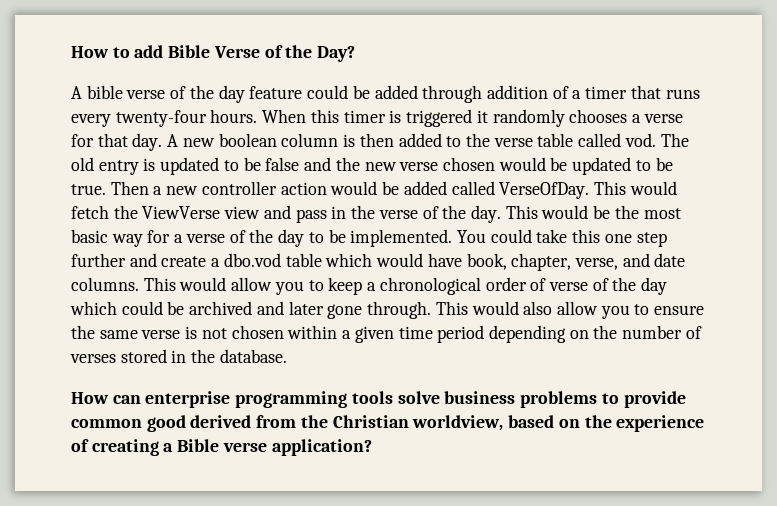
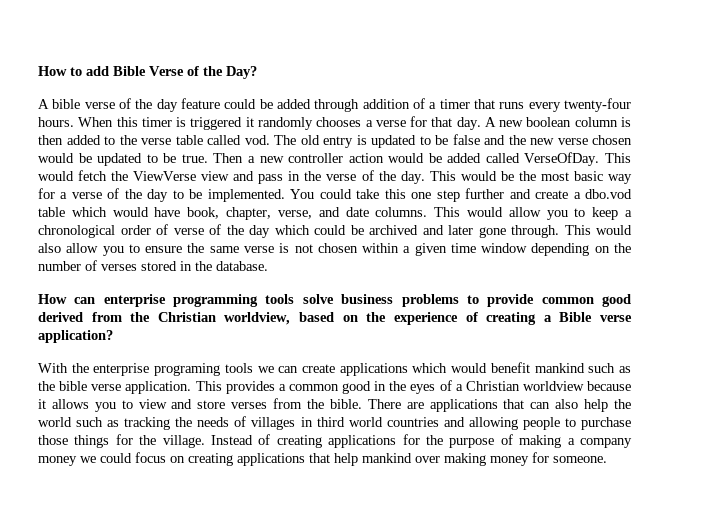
- This would also allow you to ensure the same verse is not chosen within a given time period depending on the number of verses stored in the database.
+ This would also allow you to ensure the same verse is not chosen within a given time window depending on the number of verses stored in the database.
+ With the enterprise programing tools we can create applications which would benefit mankind such as the bible verse application. This provides a common good in the eyes of a Christian worldview because it allows you to view and store verses from the bible. There are applications that can also help the world such as tracking the needs of villages in third world countries and allowing people to purchase those things for the village. Instead of creating applications for the purpose of making a company money we could focus on creating applications that help mankind over making money for someone.

